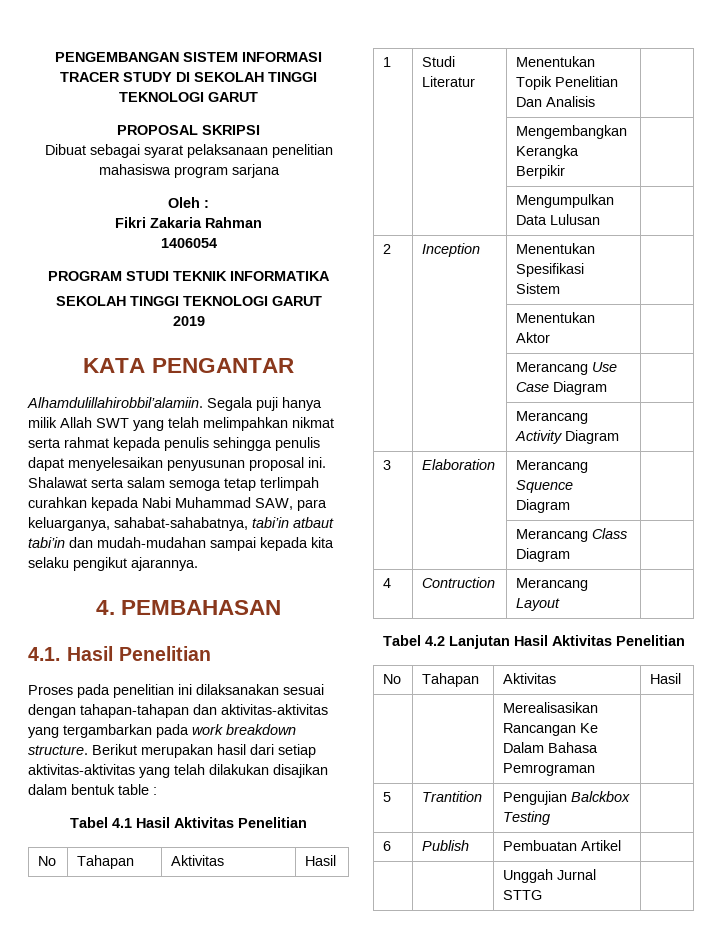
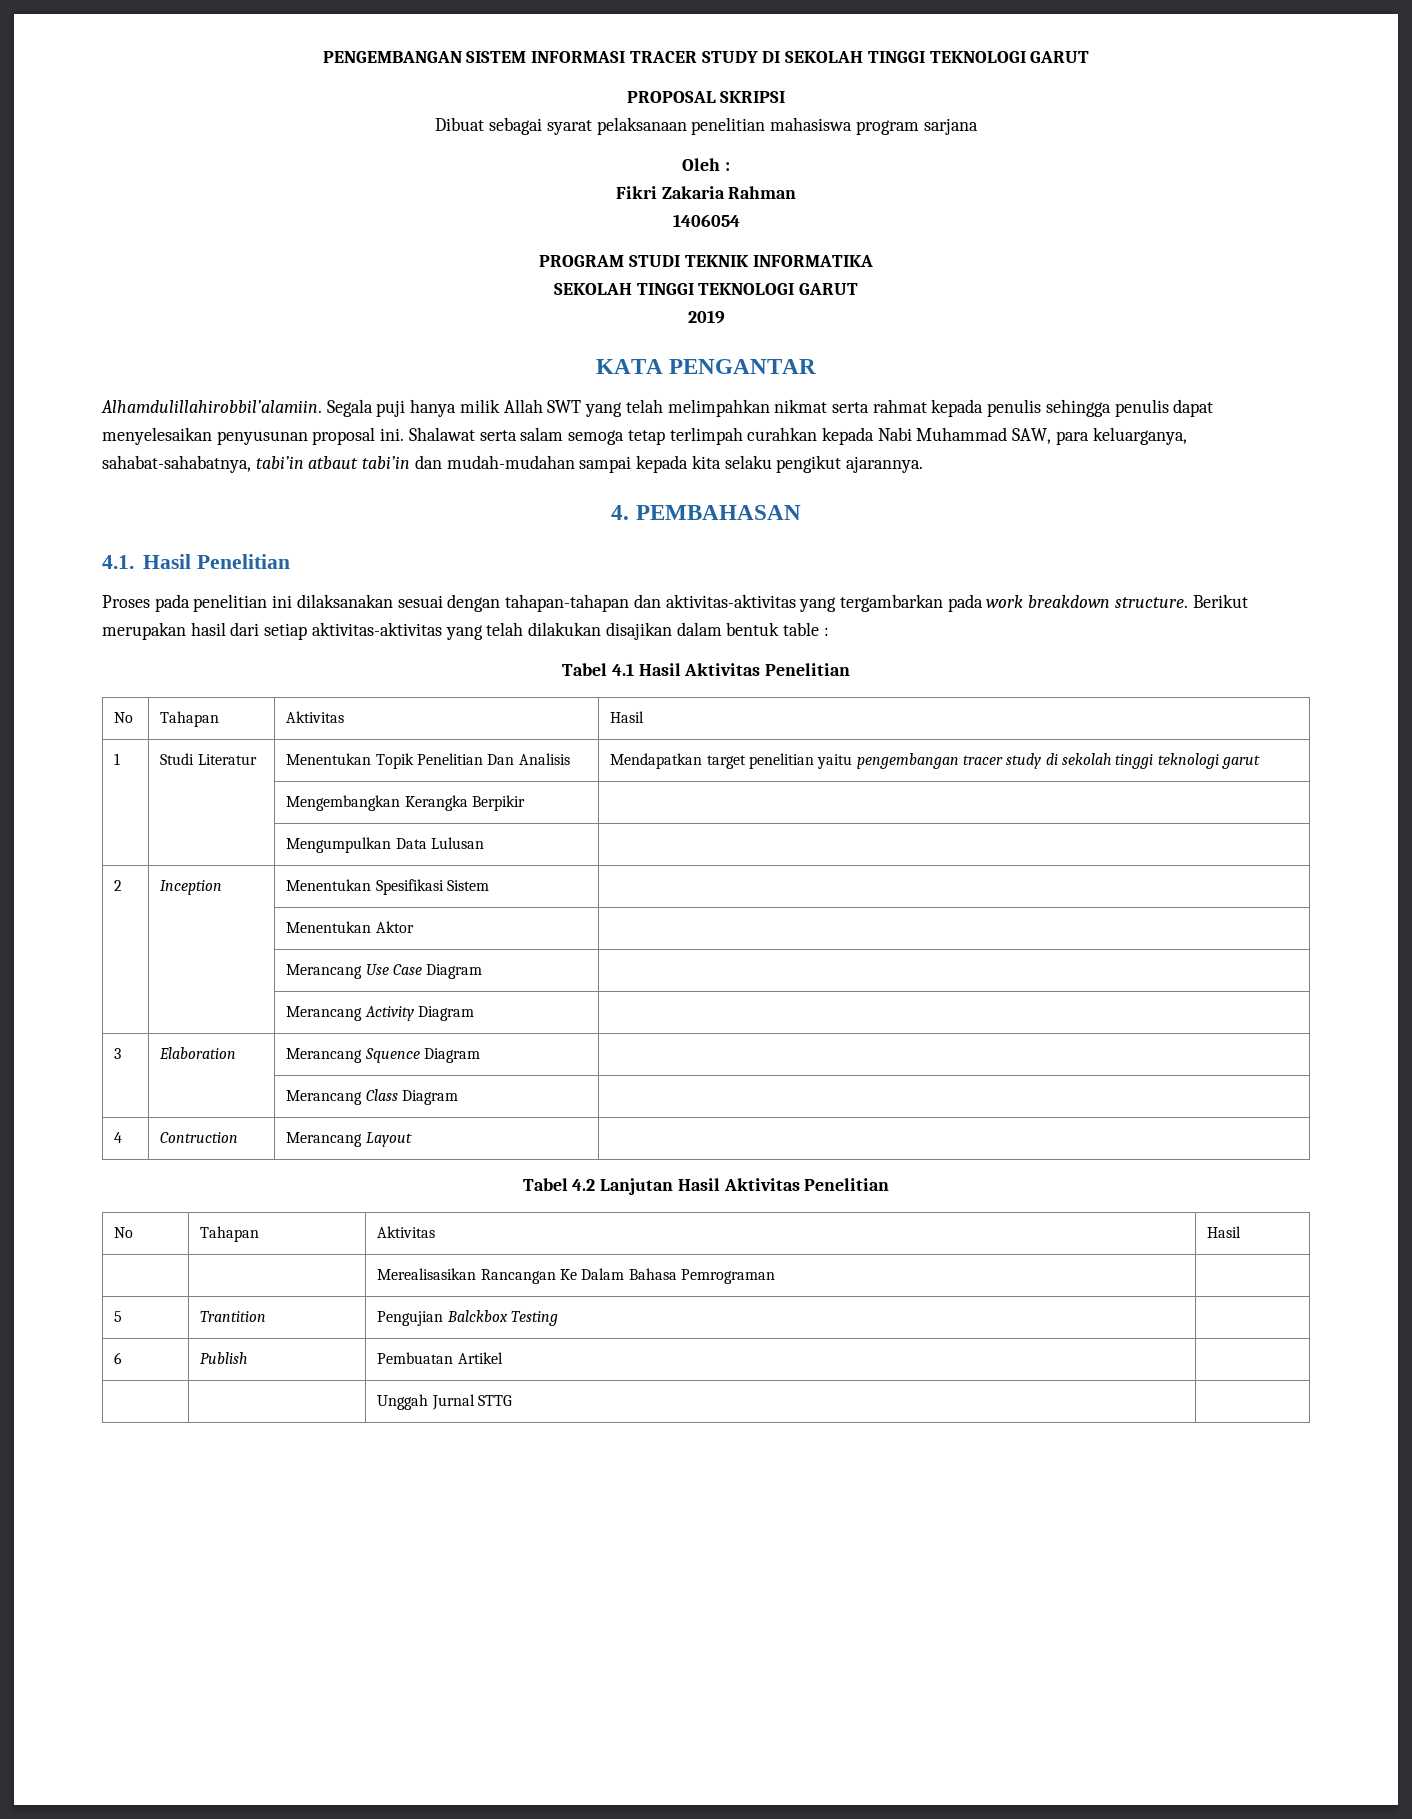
- 1 | Studi Literatur | Menentukan Topik Penelitian Dan Analisis |
+ 1 | Studi Literatur | Menentukan Topik Penelitian Dan Analisis | Mendapatkan target penelitian yaitu pengembangan tracer study di sekolah tinggi teknologi garut

